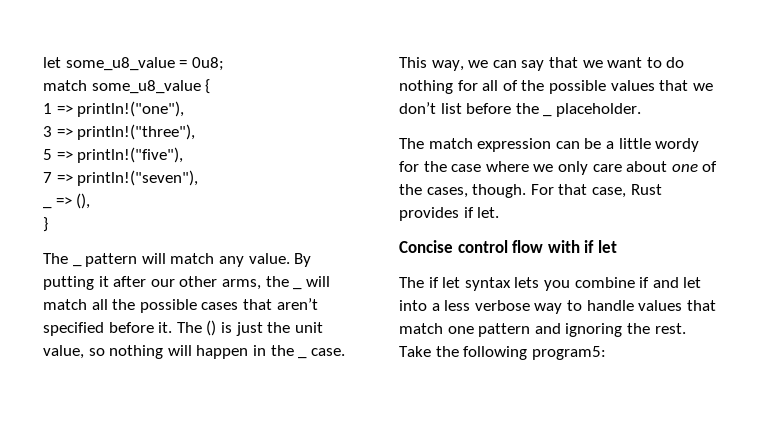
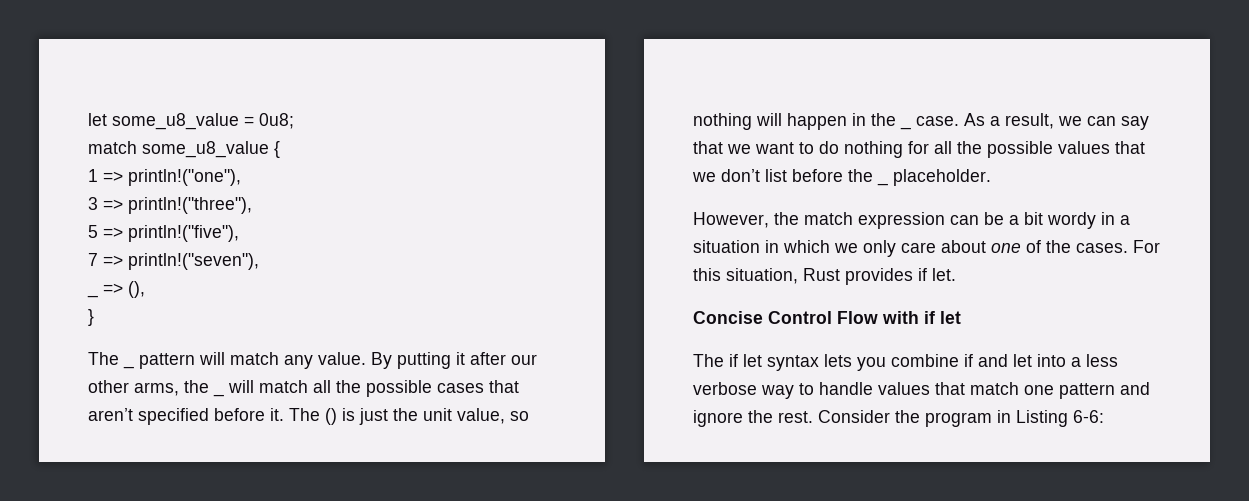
- This way, we can say that we want to do nothing for all of the possible values that we don’t list before the _ placeholder.
+ As a result, we can say that we want to do nothing for all the possible values that we don’t list before the _ placeholder.
- The match expression can be a little wordy for the case where we only care about one of the cases, though. For that case, Rust provides if let.
+ However, the match expression can be a bit wordy in a situation in which we only care about one of the cases. For this situation, Rust provides if let.
- Concise control flow with if let
+ Concise Control Flow with if let
- The if let syntax lets you combine if and let into a less verbose way to handle values that match one pattern and ignoring the rest.
+ The if let syntax lets you combine if and let into a less verbose way to handle values that match one pattern and ignore the rest.
- Take the following program5:
+ Consider the program in Listing 6-6:

